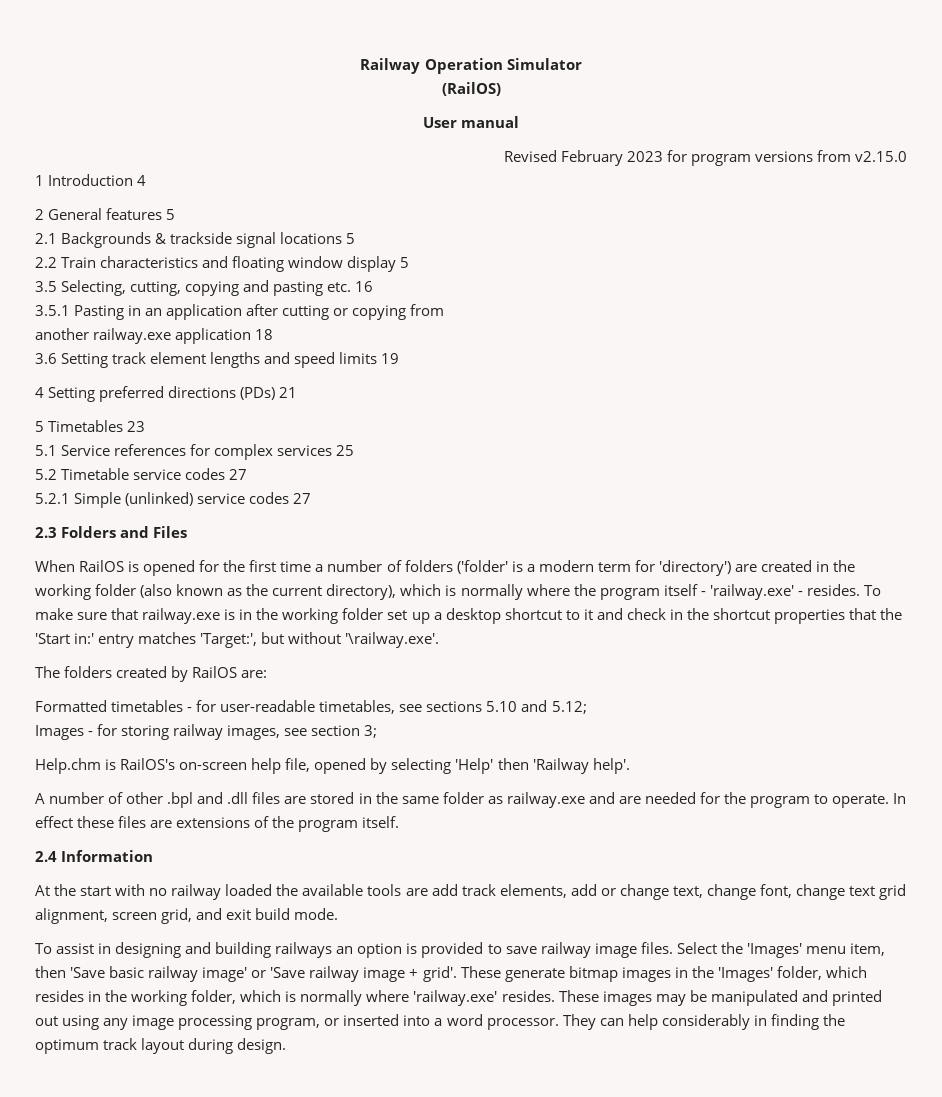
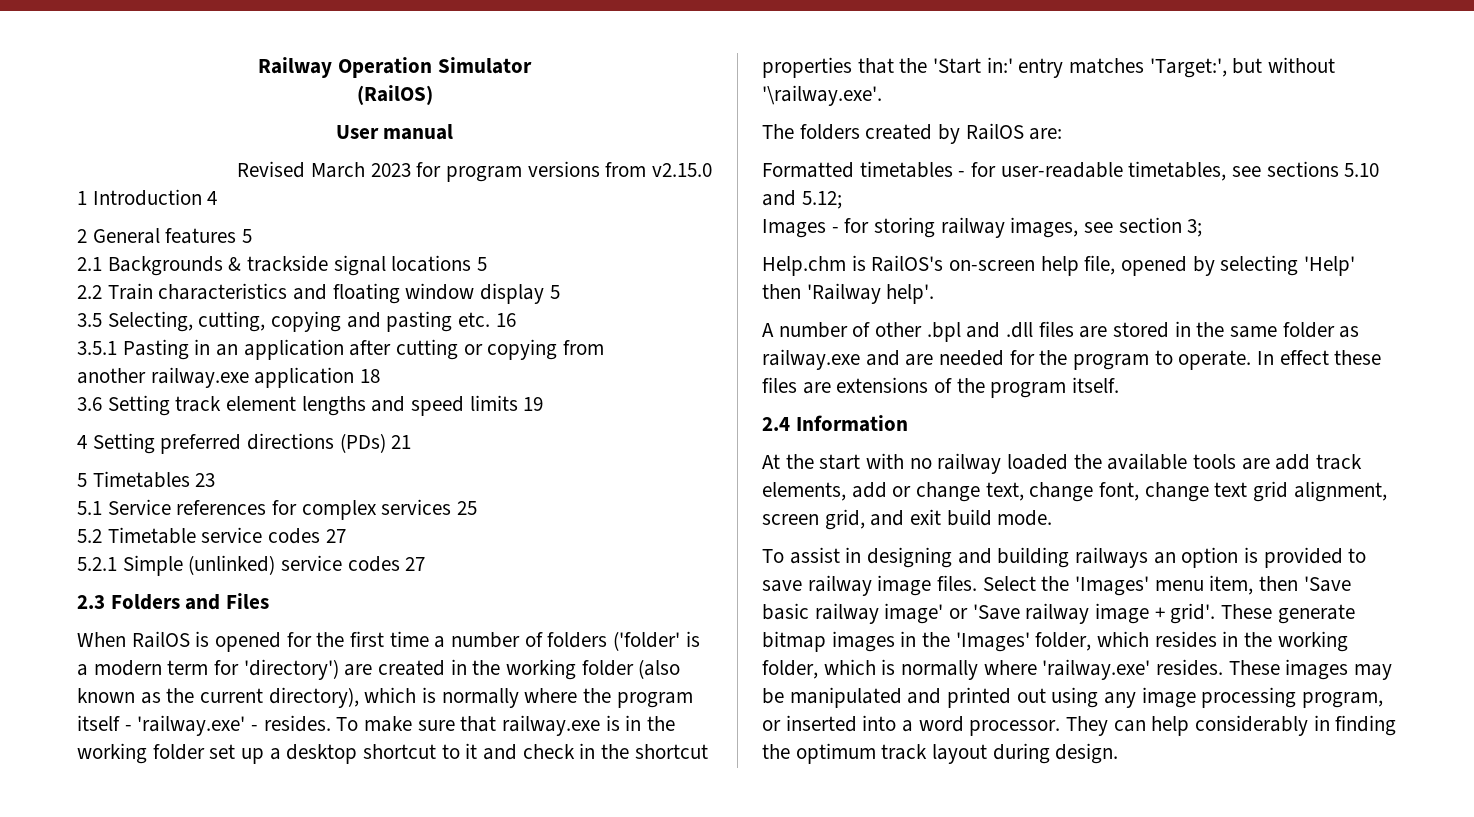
- Revised February 2023 for program versions from v2.15.0
+ Revised March 2023 for program versions from v2.15.0

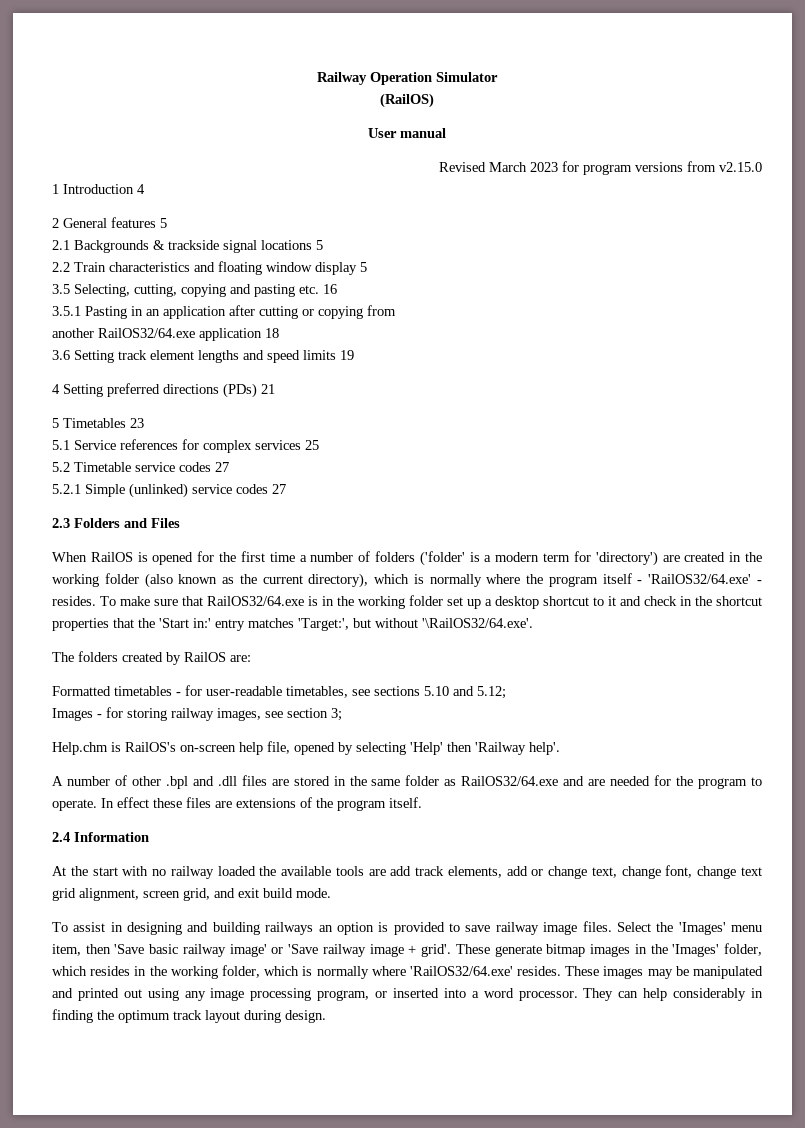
- another railway.exe application 18
+ another RailOS32/64.exe application 18
- When RailOS is opened for the first time a number of folders ('folder' is a modern term for 'directory') are created in the working folder (also known as the current directory), which is normally where the program itself - 'railway.exe' - resides.
+ When RailOS is opened for the first time a number of folders ('folder' is a modern term for 'directory') are created in the working folder (also known as the current directory), which is normally where the program itself - 'RailOS32/64.exe' - resides.
- To make sure that railway.exe is in the working folder set up a desktop shortcut to it and check in the shortcut properties that the 'Start in:' entry matches 'Target:', but without '\railway.exe'.
+ To make sure that RailOS32/64.exe is in the working folder set up a desktop shortcut to it and check in the shortcut properties that the 'Start in:' entry matches 'Target:', but without '\RailOS32/64.exe'.
- A number of other .bpl and .dll files are stored in the same folder as railway.exe and are needed for the program to operate.
+ A number of other .bpl and .dll files are stored in the same folder as RailOS32/64.exe and are needed for the program to operate.
- These generate bitmap images in the 'Images' folder, which resides in the working folder, which is normally where 'railway.exe' resides.
+ These generate bitmap images in the 'Images' folder, which resides in the working folder, which is normally where 'RailOS32/64.exe' resides.

